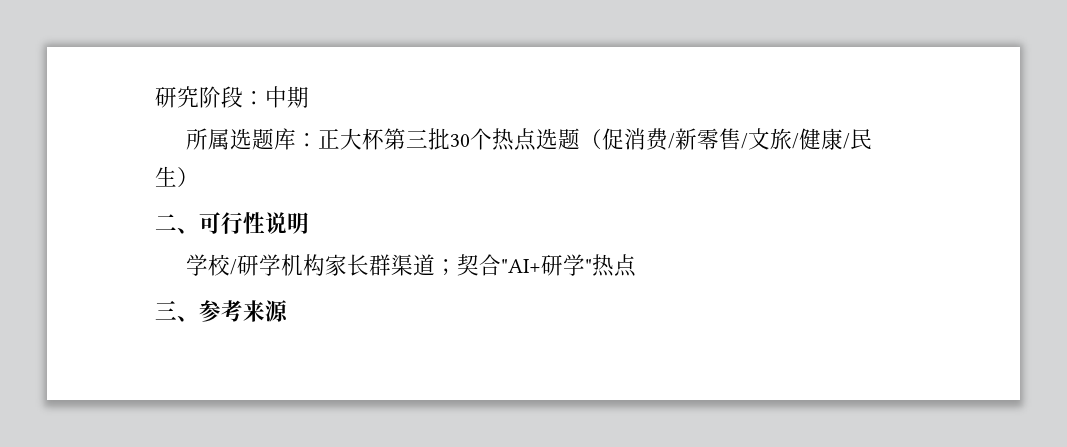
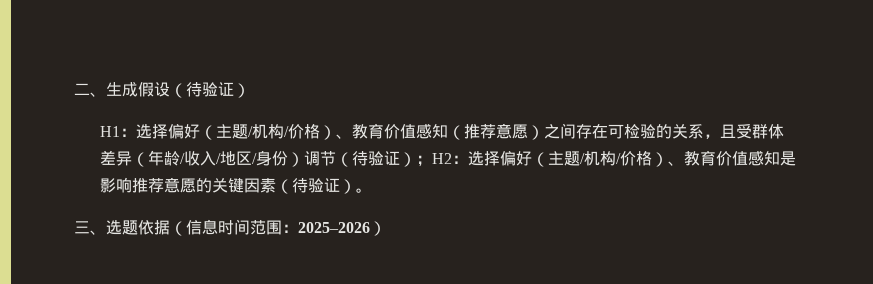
- 研究阶段：中期
- 所属选题库：正大杯第三批30个热点选题（促消费/新零售/文旅/健康/民生）
- 二、可行性说明
- 学校/研学机构家长群渠道；契合"AI+研学"热点
- 三、参考来源
+ 二、生成假设（待验证）
+ H1：选择偏好（主题/机构/价格）、教育价值感知（推荐意愿）之间存在可检验的关系，且受群体差异（年龄/收入/地区/身份）调节（待验证）；H2：选择偏好（主题/机构/价格）、教育价值感知是影响推荐意愿的关键因素（待验证）。
+ 三、选题依据（信息时间范围：2025–2026）

